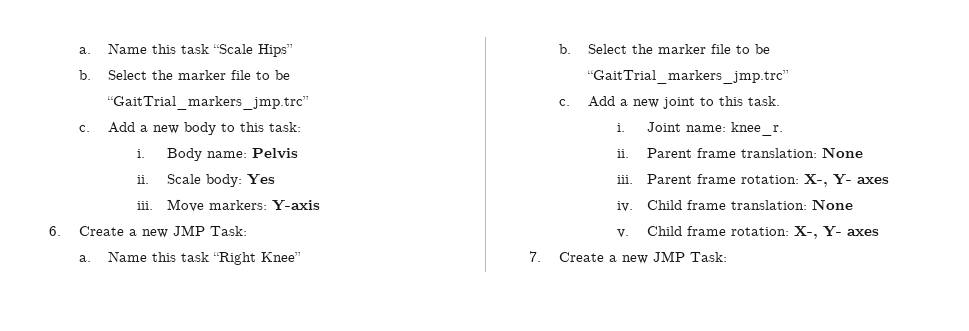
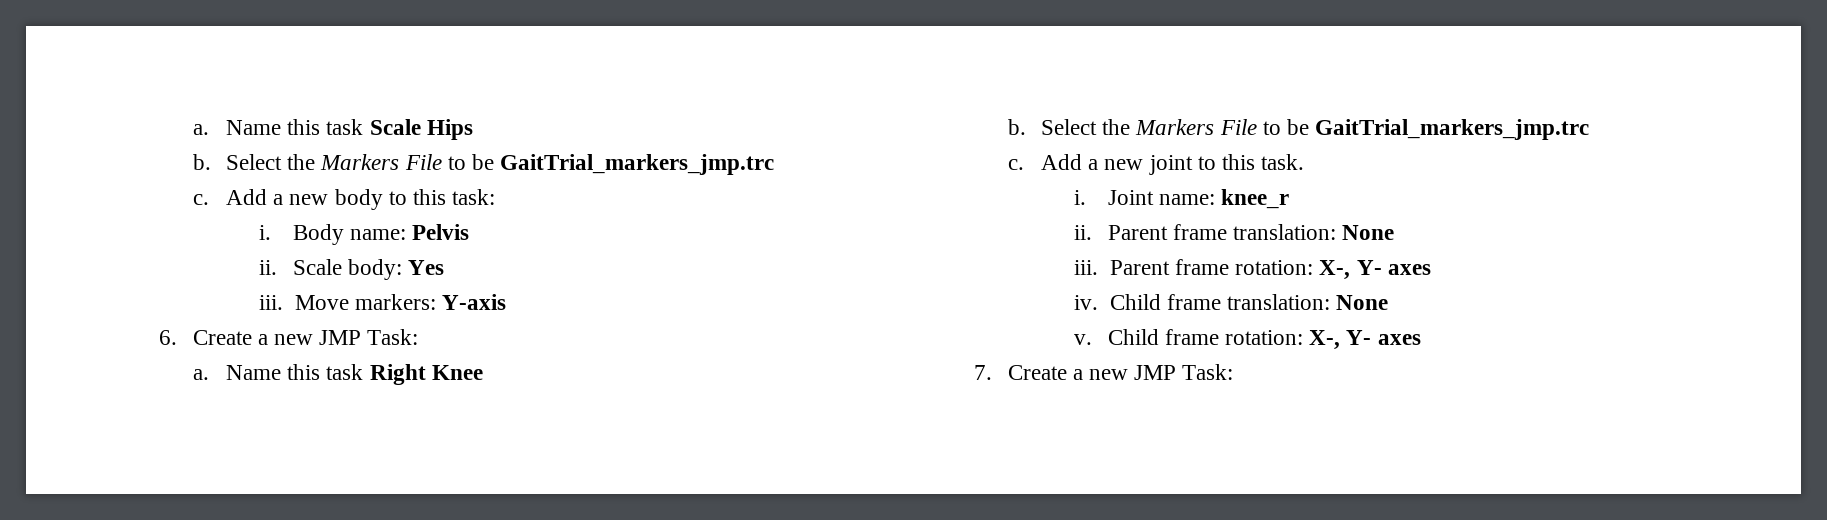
- a. Name this task “Scale Hips”
- b. Select the marker file to be “GaitTrial_markers_jmp.trc”
+ a. Name this task Scale Hips
+ b. Select the Markers File to be GaitTrial_markers_jmp.trc
- Name this task “Right Knee”
- b. Select the marker file to be “GaitTrial_markers_jmp.trc”
+ Name this task Right Knee
+ b. Select the Markers File to be GaitTrial_markers_jmp.trc
- Joint name: knee_r.
+ Joint name: knee_r

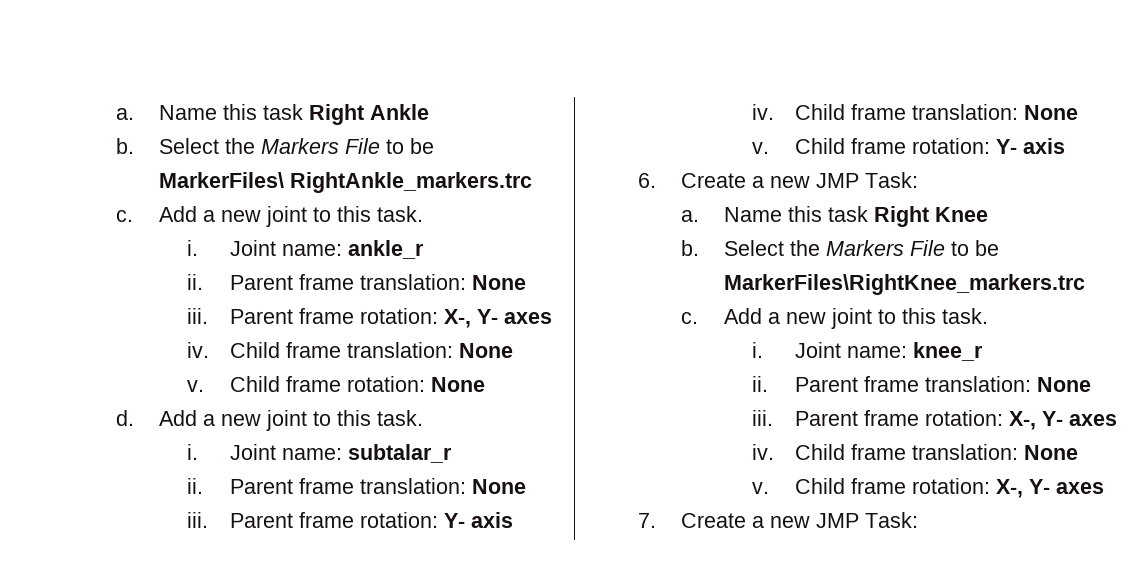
- a. Name this task Scale Hips
- b. Select the Markers File to be GaitTrial_markers_jmp.trc
- c. Add a new body to this task:
- i. Body name: Pelvis
- ii. Scale body: Yes
- iii. Move markers: Y-axis
+ a. Name this task Right Ankle
+ b. Select the Markers File to be MarkerFiles\ RightAnkle_markers.trc
+ c. Add a new joint to this task.
+ i. Joint name: ankle_r
+ ii. Parent frame translation: None
+ iii. Parent frame rotation: X-, Y- axes
+ iv. Child frame translation: None
+ v. Child frame rotation: None
+ d. Add a new joint to this task.
+ i. Joint name: subtalar_r
+ ii. Parent frame translation: None
+ iii. Parent frame rotation: Y- axis
+ iv. Child frame translation: None
+ v. Child frame rotation: Y- axis
  Name this task Right Knee
- b. Select the Markers File to be GaitTrial_markers_jmp.trc
+ b. Select the Markers File to be MarkerFiles\RightKnee_markers.trc

